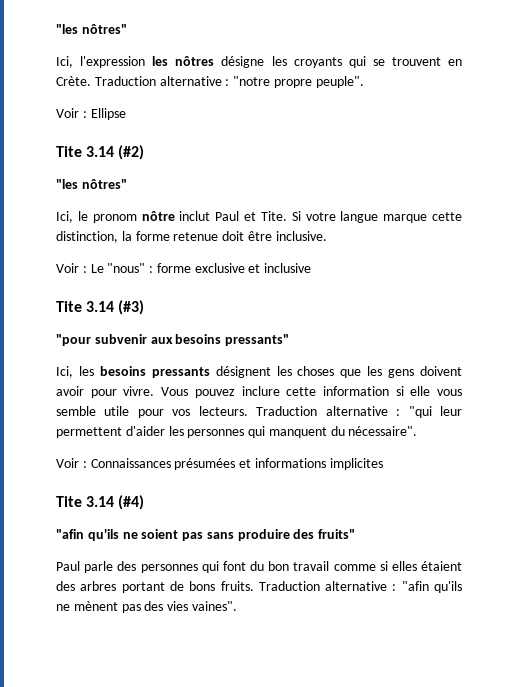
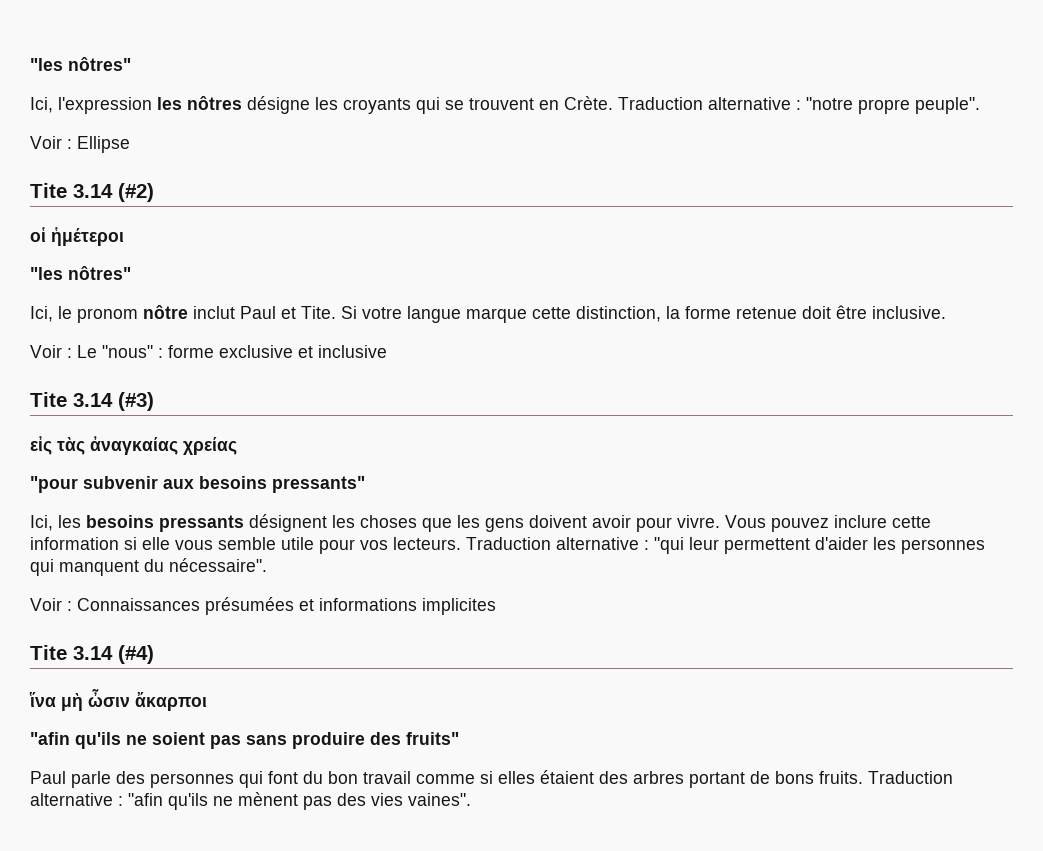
+ οἱ ἡμέτεροι
+ εἰς τὰς ἀναγκαίας χρείας
+ ἵνα μὴ ὦσιν ἄκαρποι

